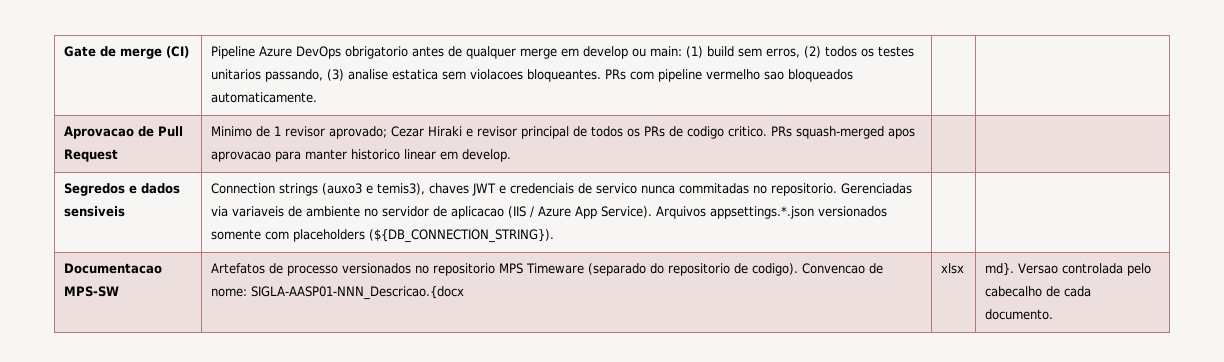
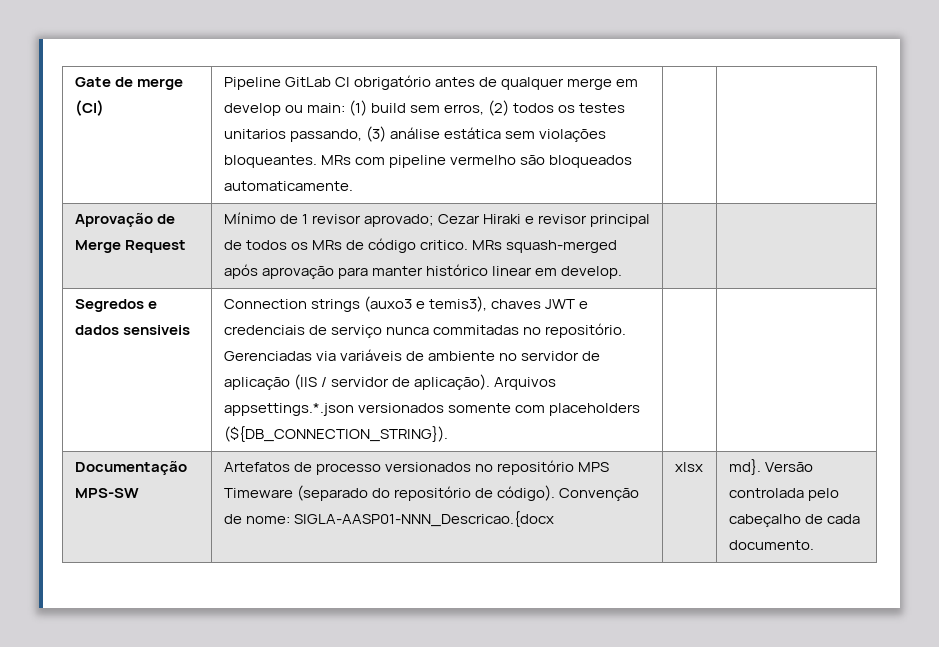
- Gate de merge (CI) | Pipeline Azure DevOps obrigatorio antes de qualquer merge em develop ou main: (1) build sem erros, (2) todos os testes unitarios passando, (3) analise estatica sem violacoes bloqueantes. PRs com pipeline vermelho sao bloqueados automaticamente. | |
+ Gate de merge (CI) | Pipeline GitLab CI obrigatório antes de qualquer merge em develop ou main: (1) build sem erros, (2) todos os testes unitarios passando, (3) análise estática sem violações bloqueantes. MRs com pipeline vermelho são bloqueados automaticamente. | |
- Aprovacao de Pull Request | Minimo de 1 revisor aprovado; Cezar Hiraki e revisor principal de todos os PRs de codigo critico. PRs squash-merged apos aprovacao para manter historico linear em develop. | |
+ Aprovação de Merge Request | Mínimo de 1 revisor aprovado; Cezar Hiraki e revisor principal de todos os MRs de código critico. MRs squash-merged após aprovação para manter histórico linear em develop. | |
- Segredos e dados sensiveis | Connection strings (auxo3 e temis3), chaves JWT e credenciais de servico nunca commitadas no repositorio. Gerenciadas via variaveis de ambiente no servidor de aplicacao (IIS / Azure App Service). Arquivos appsettings.*.json versionados somente com placeholders (${DB_CONNECTION_STRING}). | |
+ Segredos e dados sensiveis | Connection strings (auxo3 e temis3), chaves JWT e credenciais de serviço nunca commitadas no repositório. Gerenciadas via variáveis de ambiente no servidor de aplicação (IIS / servidor de aplicação). Arquivos appsettings.*.json versionados somente com placeholders (${DB_CONNECTION_STRING}). | |
- Documentacao MPS-SW | Artefatos de processo versionados no repositorio MPS Timeware (separado do repositorio de codigo). Convencao de nome: SIGLA-AASP01-NNN_Descricao.{docx | xlsx | md}. Versao controlada pelo cabecalho de cada documento.
+ Documentação MPS-SW | Artefatos de processo versionados no repositório MPS Timeware (separado do repositório de código). Convenção de nome: SIGLA-AASP01-NNN_Descricao.{docx | xlsx | md}. Versão controlada pelo cabeçalho de cada documento.

